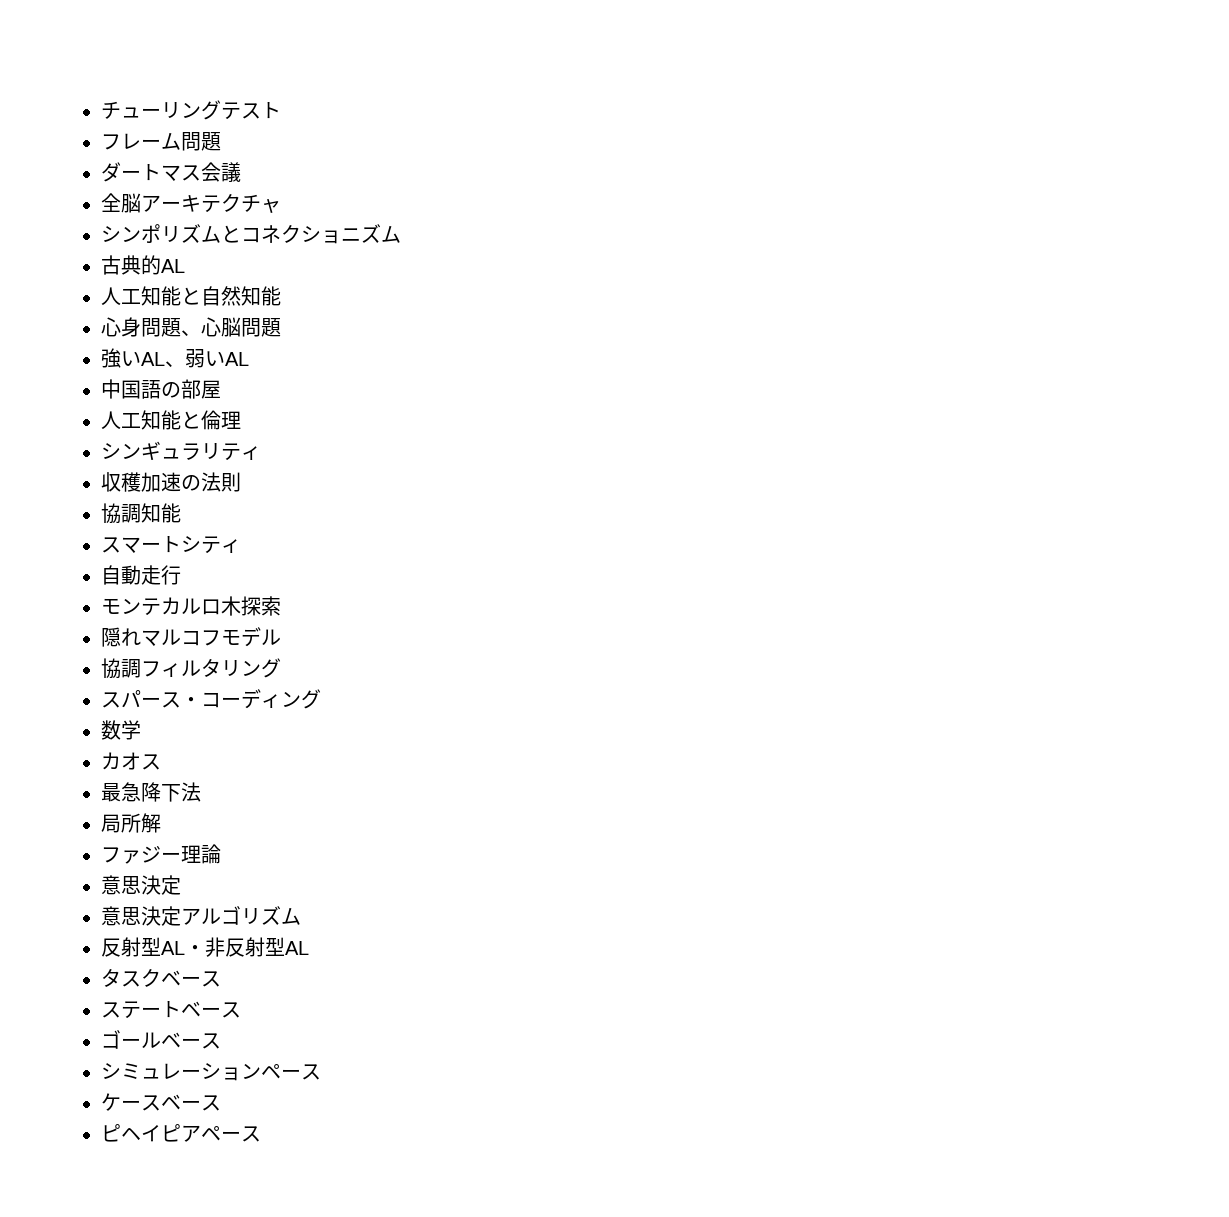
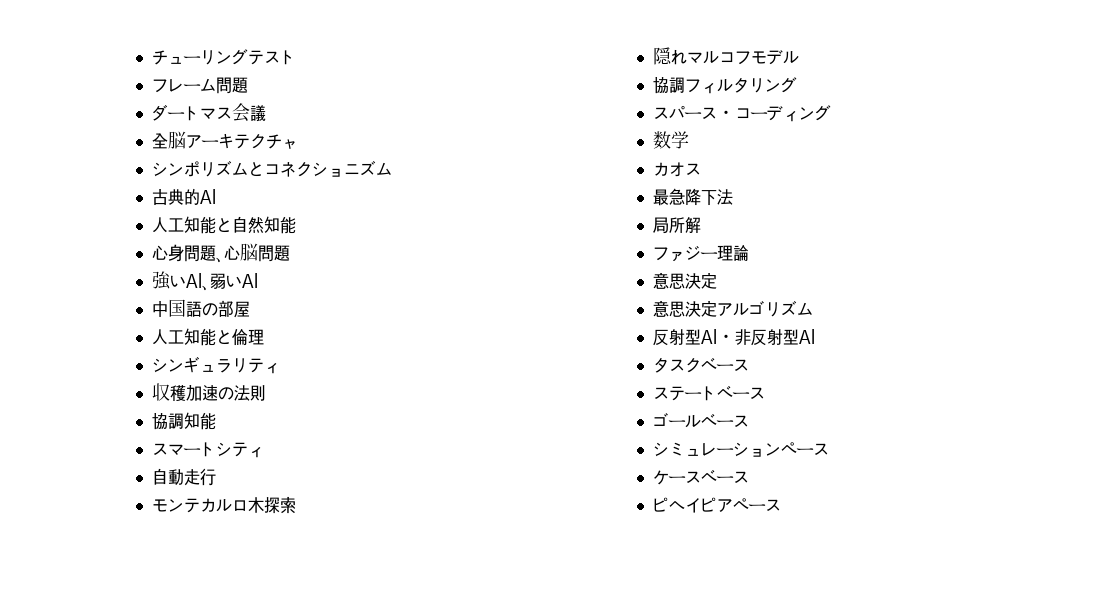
- 古典的AL
+ 古典的Al
- 強いAL、弱いAL
+ 強いAl、弱いAl
- 反射型AL・非反射型AL
+ 反射型Al・非反射型Al

